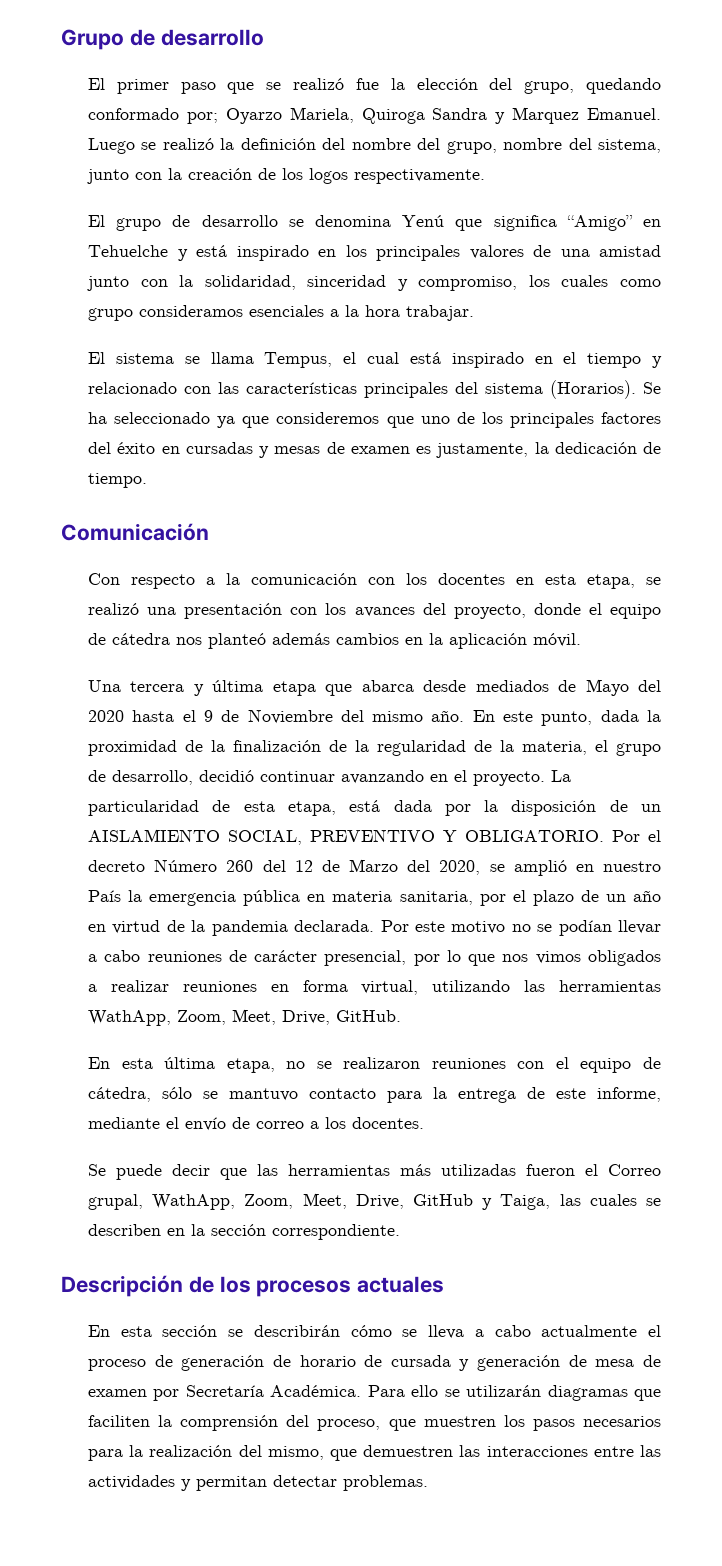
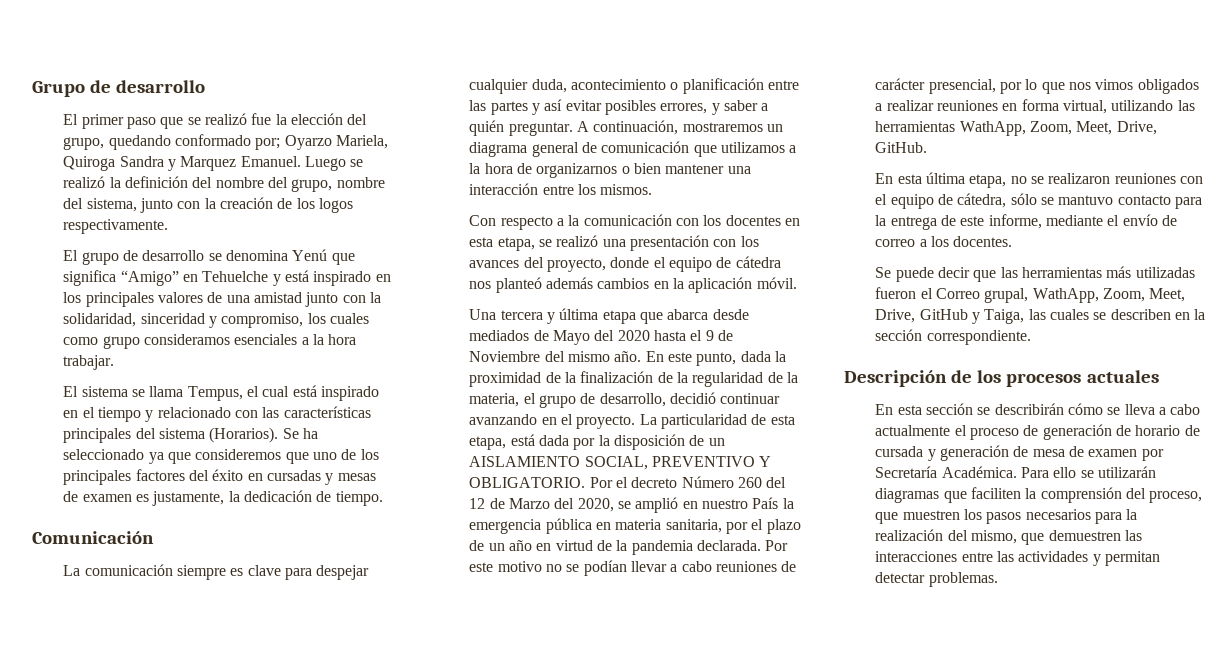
+ La comunicación siempre es clave para despejar cualquier duda, acontecimiento o planificación entre las partes y así evitar posibles errores, y saber a quién preguntar. A continuación, mostraremos un diagrama general de comunicación que utilizamos a la hora de organizarnos o bien mantener una interacción entre los mismos.

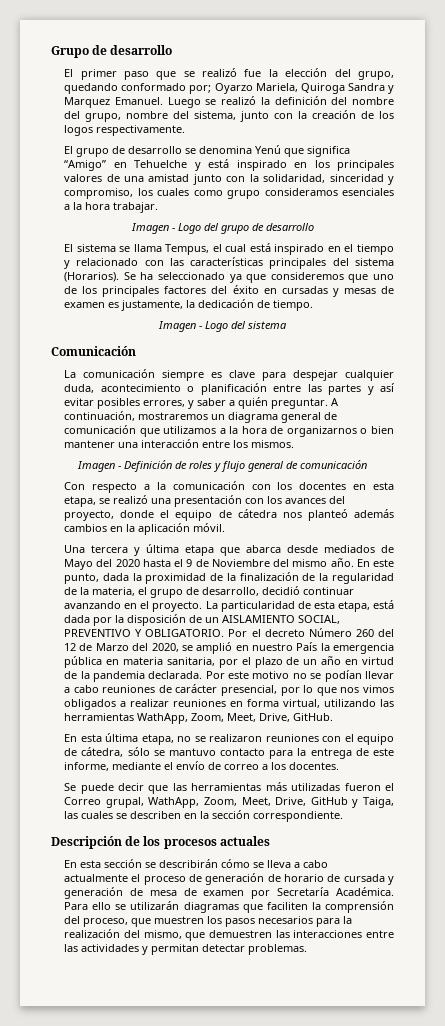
+ Imagen - Logo del grupo de desarrollo
+ Imagen - Logo del sistema
+ Imagen - Definición de roles y flujo general de comunicación

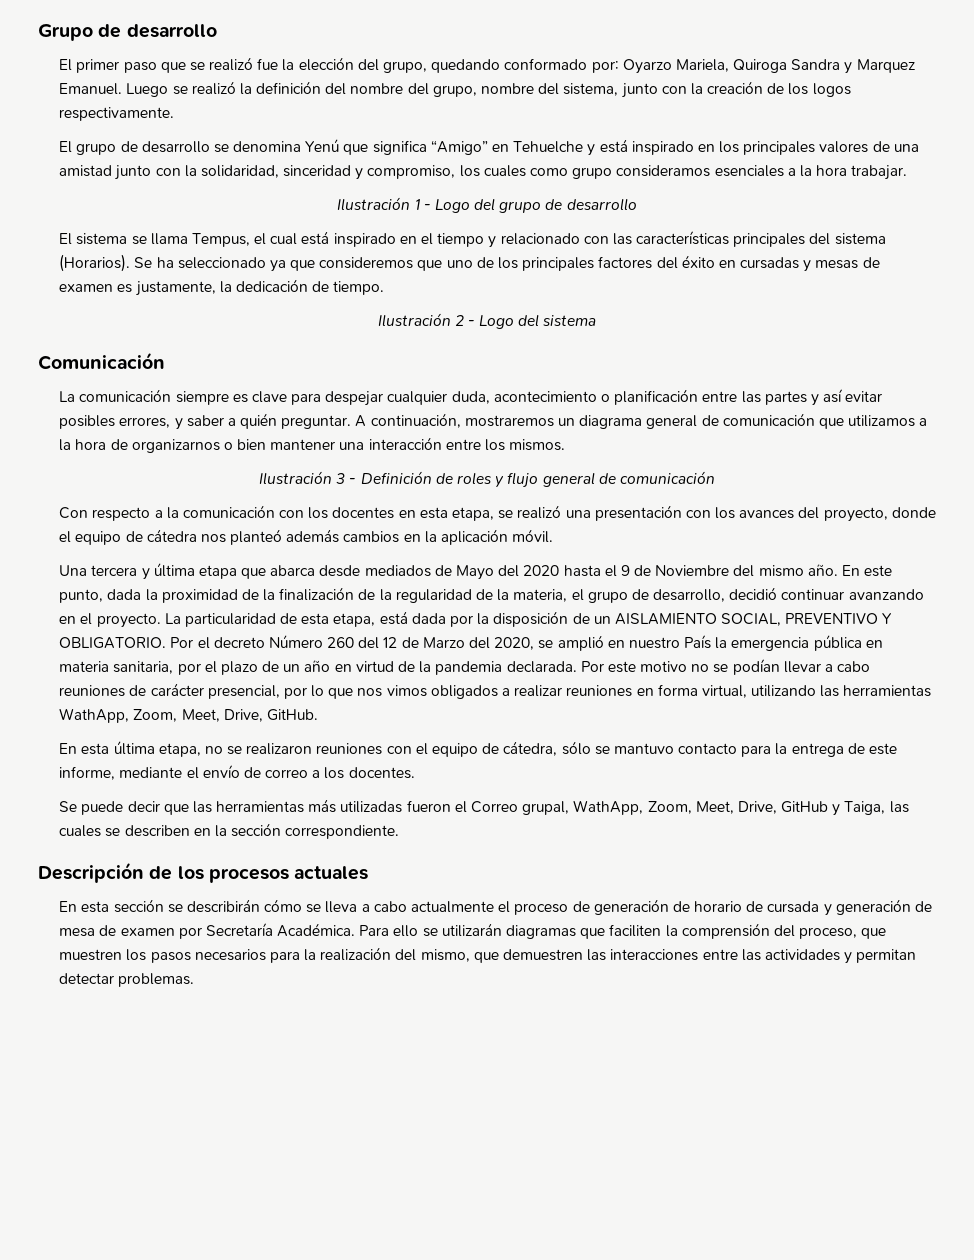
- El primer paso que se realizó fue la elección del grupo, quedando conformado por; Oyarzo Mariela, Quiroga Sandra y Marquez Emanuel.
+ El primer paso que se realizó fue la elección del grupo, quedando conformado por: Oyarzo Mariela, Quiroga Sandra y Marquez Emanuel.
- Imagen - Logo del grupo de desarrollo
+ Ilustración 1 - Logo del grupo de desarrollo
- Imagen - Logo del sistema
+ Ilustración 2 - Logo del sistema
- Imagen - Definición de roles y flujo general de comunicación
+ Ilustración 3 - Definición de roles y flujo general de comunicación

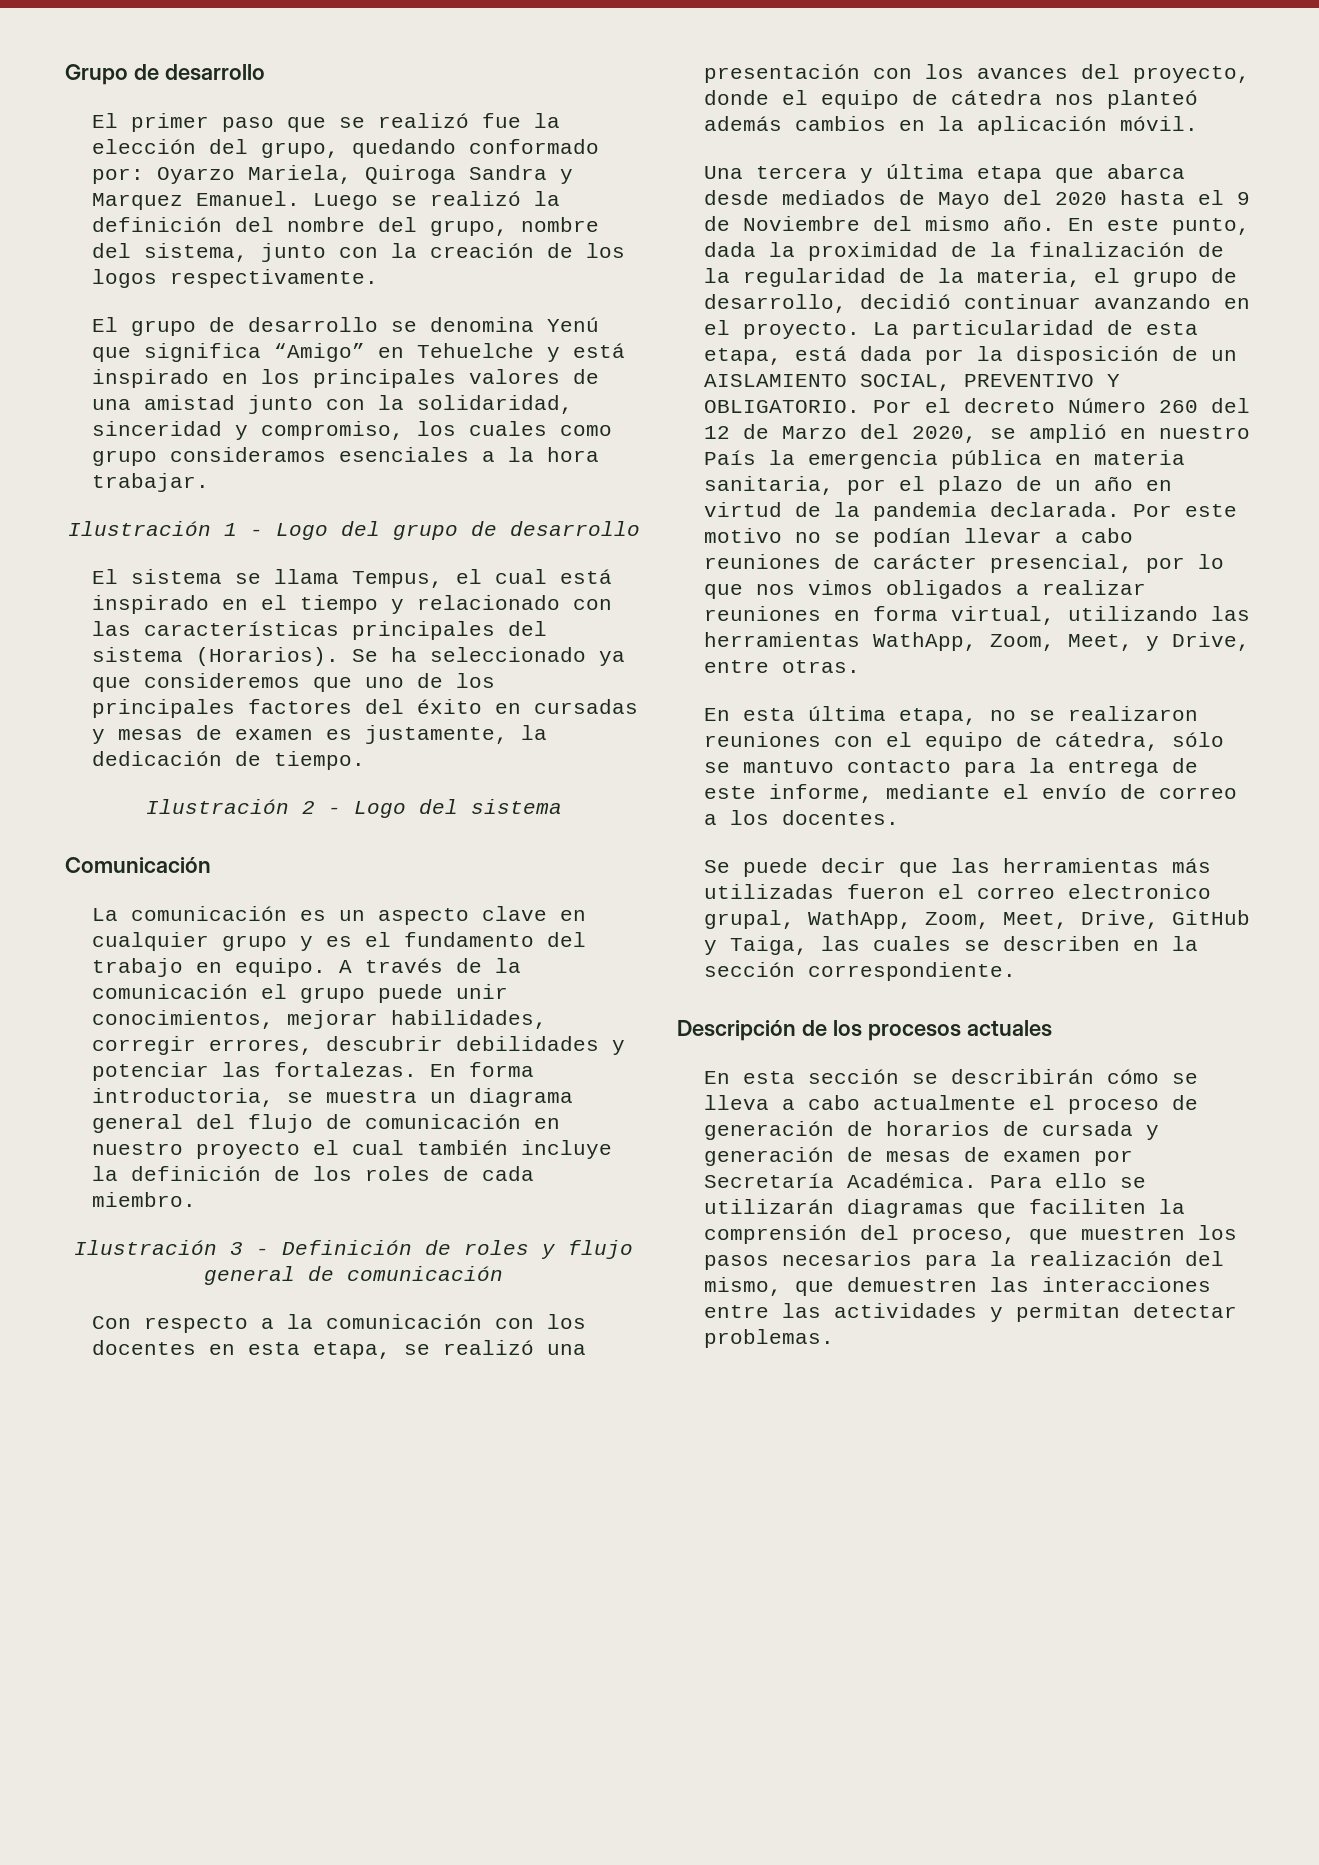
- La comunicación siempre es clave para despejar cualquier duda, acontecimiento o planificación entre las partes y así evitar posibles errores, y saber a quién preguntar. A continuación, mostraremos un diagrama general de comunicación que utilizamos a la hora de organizarnos o bien mantener una interacción entre los mismos.
+ La comunicación es un aspecto clave en cualquier grupo y es el fundamento del trabajo en equipo. A través de la comunicación el grupo puede unir conocimientos, mejorar habilidades, corregir errores, descubrir debilidades y potenciar las fortalezas. En forma introductoria, se muestra un diagrama general del flujo de comunicación en nuestro proyecto el cual también incluye la definición de los roles de cada miembro.
- Por este motivo no se podían llevar a cabo reuniones de carácter presencial, por lo que nos vimos obligados a realizar reuniones en forma virtual, utilizando las herramientas WathApp, Zoom, Meet, Drive, GitHub.
+ Por este motivo no se podían llevar a cabo reuniones de carácter presencial, por lo que nos vimos obligados a realizar reuniones en forma virtual, utilizando las herramientas WathApp, Zoom, Meet, y Drive, entre otras.
- Se puede decir que las herramientas más utilizadas fueron el Correo grupal, WathApp, Zoom, Meet, Drive, GitHub y Taiga, las cuales se describen en la sección correspondiente.
+ Se puede decir que las herramientas más utilizadas fueron el correo electronico grupal, WathApp, Zoom, Meet, Drive, GitHub y Taiga, las cuales se describen en la sección correspondiente.
- En esta sección se describirán cómo se lleva a cabo actualmente el proceso de generación de horario de cursada y generación de mesa de examen por Secretaría Académica.
+ En esta sección se describirán cómo se lleva a cabo actualmente el proceso de generación de horarios de cursada y generación de mesas de examen por Secretaría Académica.

